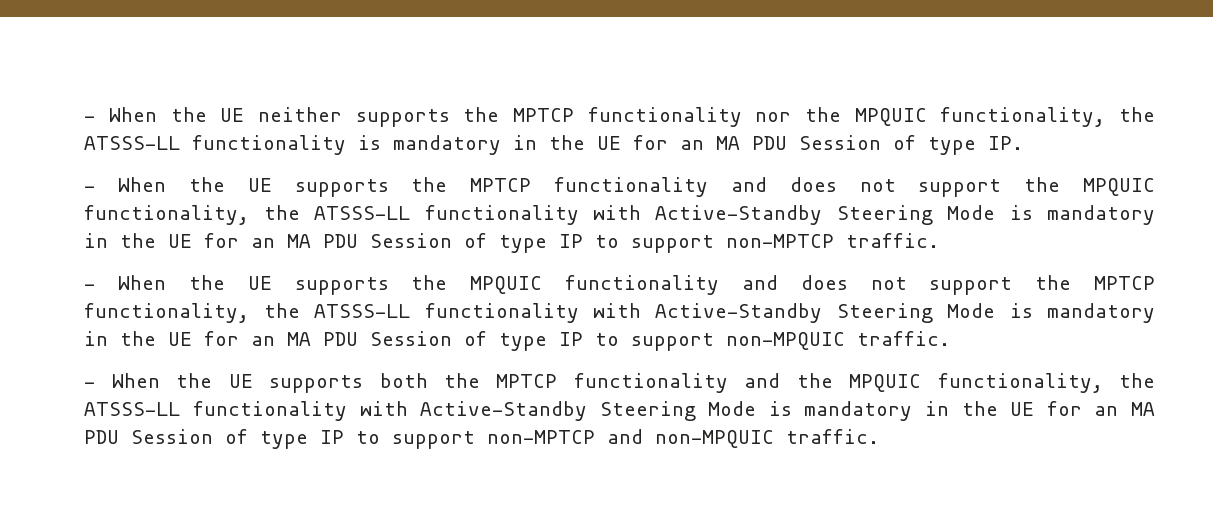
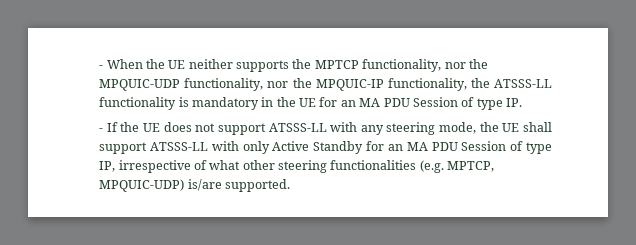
- - When the UE neither supports the MPTCP functionality nor the MPQUIC functionality, the ATSSS-LL functionality is mandatory in the UE for an MA PDU Session of type IP.
+ - When the UE neither supports the MPTCP functionality, nor the MPQUIC-UDP functionality, nor the MPQUIC-IP functionality, the ATSSS-LL functionality is mandatory in the UE for an MA PDU Session of type IP.
- - When the UE supports the MPTCP functionality and does not support the MPQUIC functionality, the ATSSS-LL functionality with Active-Standby Steering Mode is mandatory in the UE for an MA PDU Session of type IP to support non-MPTCP traffic.
- - When the UE supports the MPQUIC functionality and does not support the MPTCP functionality, the ATSSS-LL functionality with Active-Standby Steering Mode is mandatory in the UE for an MA PDU Session of type IP to support non-MPQUIC traffic.
- - When the UE supports both the MPTCP functionality and the MPQUIC functionality, the ATSSS-LL functionality with Active-Standby Steering Mode is mandatory in the UE for an MA PDU Session of type IP to support non-MPTCP and non-MPQUIC traffic.
+ - If the UE does not support ATSSS-LL with any steering mode, the UE shall support ATSSS-LL with only Active Standby for an MA PDU Session of type IP, irrespective of what other steering functionalities (e.g. MPTCP, MPQUIC-UDP) is/are supported.

